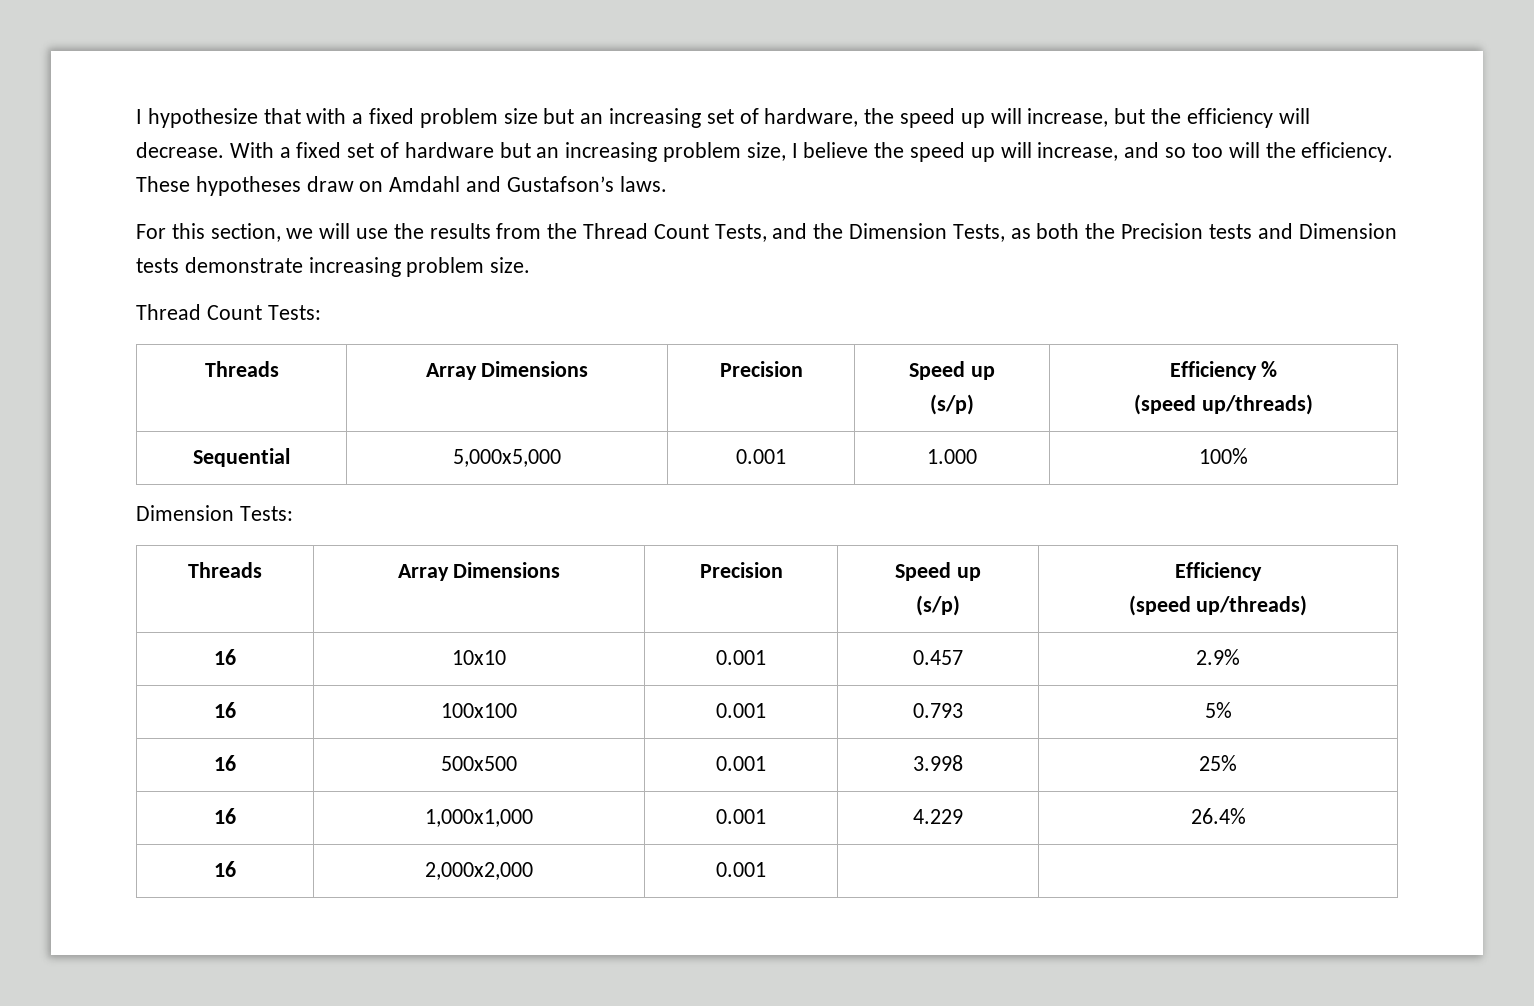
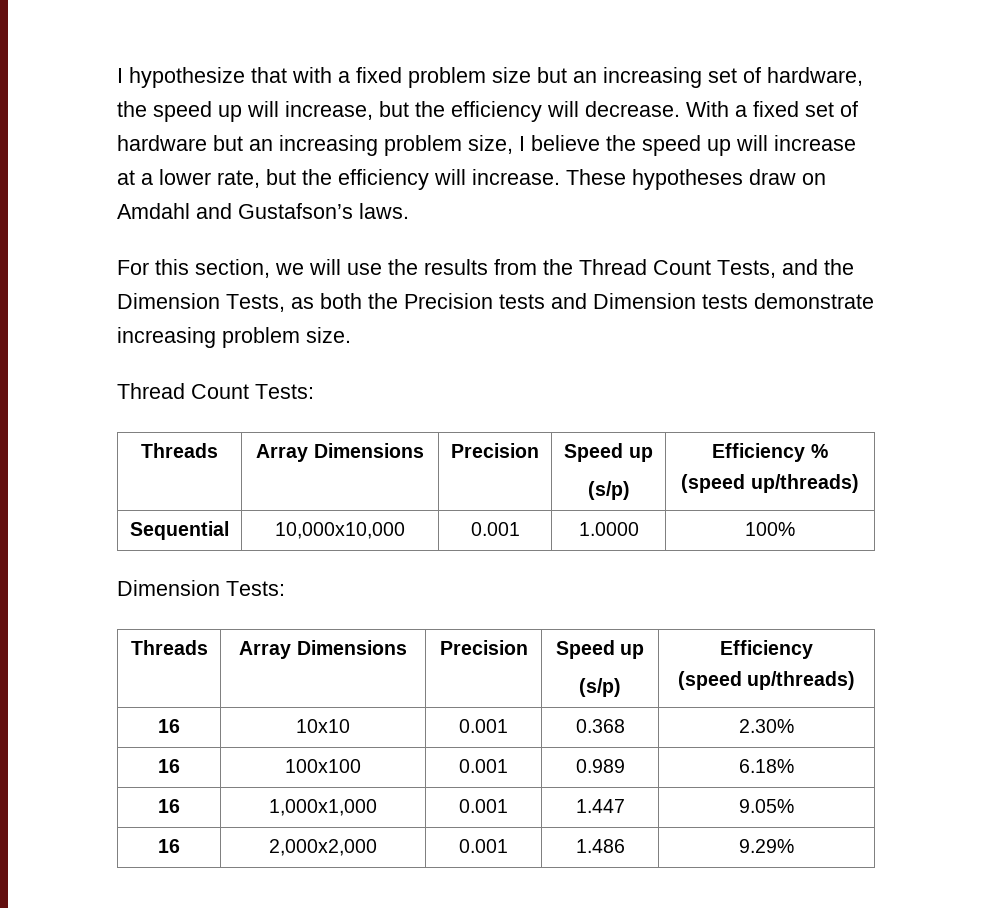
- With a fixed set of hardware but an increasing problem size, I believe the speed up will increase, and so too will the efficiency.
+ With a fixed set of hardware but an increasing problem size, I believe the speed up will increase at a lower rate, but the efficiency will increase.
- Sequential | 5,000x5,000 | 0.001 | 1.000 | 100%
+ Sequential | 10,000x10,000 | 0.001 | 1.0000 | 100%
- 16 | 10x10 | 0.001 | 0.457 | 2.9%
+ 16 | 10x10 | 0.001 | 0.368 | 2.30%
- 16 | 100x100 | 0.001 | 0.793 | 5%
- 16 | 500x500 | 0.001 | 3.998 | 25%
+ 16 | 100x100 | 0.001 | 0.989 | 6.18%
- 16 | 1,000x1,000 | 0.001 | 4.229 | 26.4%
+ 16 | 1,000x1,000 | 0.001 | 1.447 | 9.05%
- 16 | 2,000x2,000 | 0.001 | |
+ 16 | 2,000x2,000 | 0.001 | 1.486 | 9.29%

